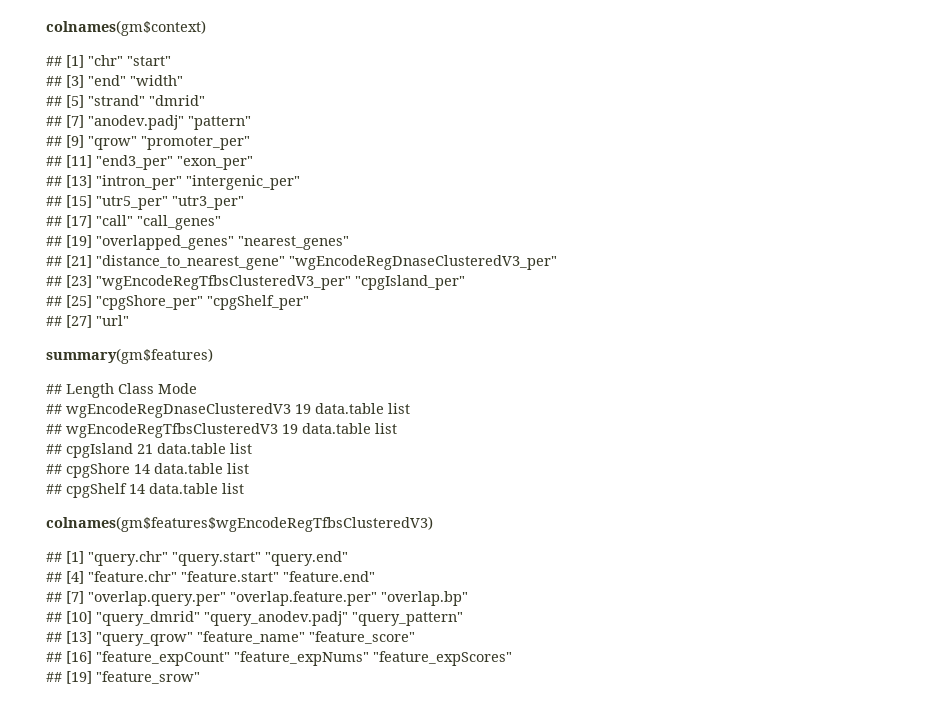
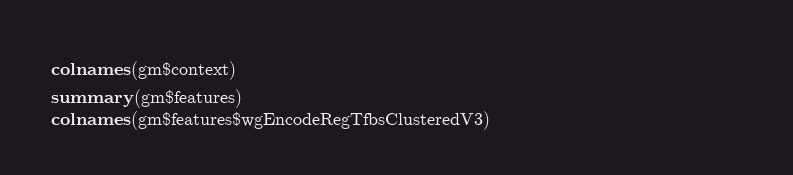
- ## [1] "chr" "start"
- ## [3] "end" "width"
- ## [5] "strand" "dmrid"
- ## [7] "anodev.padj" "pattern"
- ## [9] "qrow" "promoter_per"
- ## [11] "end3_per" "exon_per"
- ## [13] "intron_per" "intergenic_per"
- ## [15] "utr5_per" "utr3_per"
- ## [17] "call" "call_genes"
- ## [19] "overlapped_genes" "nearest_genes"
- ## [21] "distance_to_nearest_gene" "wgEncodeRegDnaseClusteredV3_per"
- ## [23] "wgEncodeRegTfbsClusteredV3_per" "cpgIsland_per"
- ## [25] "cpgShore_per" "cpgShelf_per"
- ## [27] "url"
  summary(gm$features)
- ## Length Class Mode
- ## wgEncodeRegDnaseClusteredV3 19 data.table list
- ## wgEncodeRegTfbsClusteredV3 19 data.table list
- ## cpgIsland 21 data.table list
- ## cpgShore 14 data.table list
- ## cpgShelf 14 data.table list
  colnames(gm$features$wgEncodeRegTfbsClusteredV3)
- ## [1] "query.chr" "query.start" "query.end"
- ## [4] "feature.chr" "feature.start" "feature.end"
- ## [7] "overlap.query.per" "overlap.feature.per" "overlap.bp"
- ## [10] "query_dmrid" "query_anodev.padj" "query_pattern"
- ## [13] "query_qrow" "feature_name" "feature_score"
- ## [16] "feature_expCount" "feature_expNums" "feature_expScores"
- ## [19] "feature_srow"

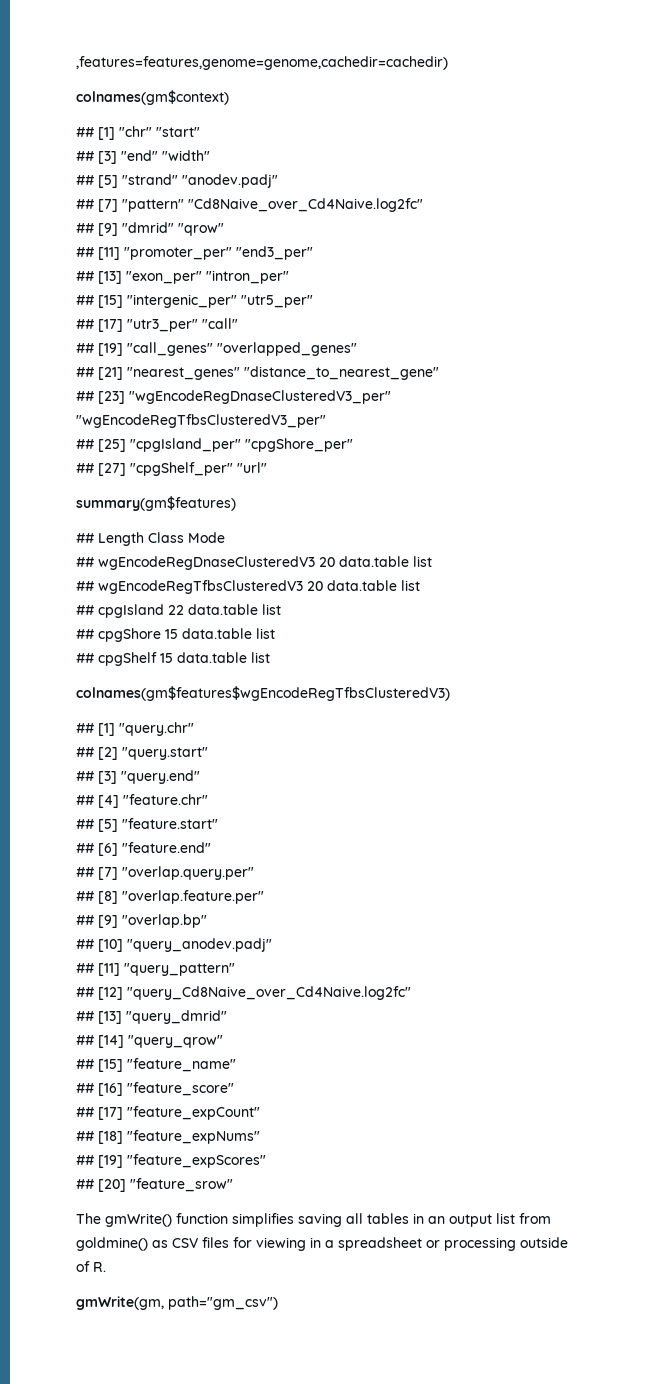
+ ,features=features,genome=genome,cachedir=cachedir)
+ ## [1] "chr" "start"
+ ## [3] "end" "width"
+ ## [5] "strand" "anodev.padj"
+ ## [7] "pattern" "Cd8Naive_over_Cd4Naive.log2fc"
+ ## [9] "dmrid" "qrow"
+ ## [11] "promoter_per" "end3_per"
+ ## [13] "exon_per" "intron_per"
+ ## [15] "intergenic_per" "utr5_per"
+ ## [17] "utr3_per" "call"
+ ## [19] "call_genes" "overlapped_genes"
+ ## [21] "nearest_genes" "distance_to_nearest_gene"
+ ## [23] "wgEncodeRegDnaseClusteredV3_per" "wgEncodeRegTfbsClusteredV3_per"
+ ## [25] "cpgIsland_per" "cpgShore_per"
+ ## [27] "cpgShelf_per" "url"
  summary(gm$features)
+ ## Length Class Mode
+ ## wgEncodeRegDnaseClusteredV3 20 data.table list
+ ## wgEncodeRegTfbsClusteredV3 20 data.table list
+ ## cpgIsland 22 data.table list
+ ## cpgShore 15 data.table list
+ ## cpgShelf 15 data.table list
  colnames(gm$features$wgEncodeRegTfbsClusteredV3)
+ ## [1] "query.chr"
+ ## [2] "query.start"
+ ## [3] "query.end"
+ ## [4] "feature.chr"
+ ## [5] "feature.start"
+ ## [6] "feature.end"
+ ## [7] "overlap.query.per"
+ ## [8] "overlap.feature.per"
+ ## [9] "overlap.bp"
+ ## [10] "query_anodev.padj"
+ ## [11] "query_pattern"
+ ## [12] "query_Cd8Naive_over_Cd4Naive.log2fc"
+ ## [13] "query_dmrid"
+ ## [14] "query_qrow"
+ ## [15] "feature_name"
+ ## [16] "feature_score"
+ ## [17] "feature_expCount"
+ ## [18] "feature_expNums"
+ ## [19] "feature_expScores"
+ ## [20] "feature_srow"
+ The gmWrite() function simplifies saving all tables in an output list from goldmine() as CSV files for viewing in a spreadsheet or processing outside of R.
+ gmWrite(gm, path="gm_csv")

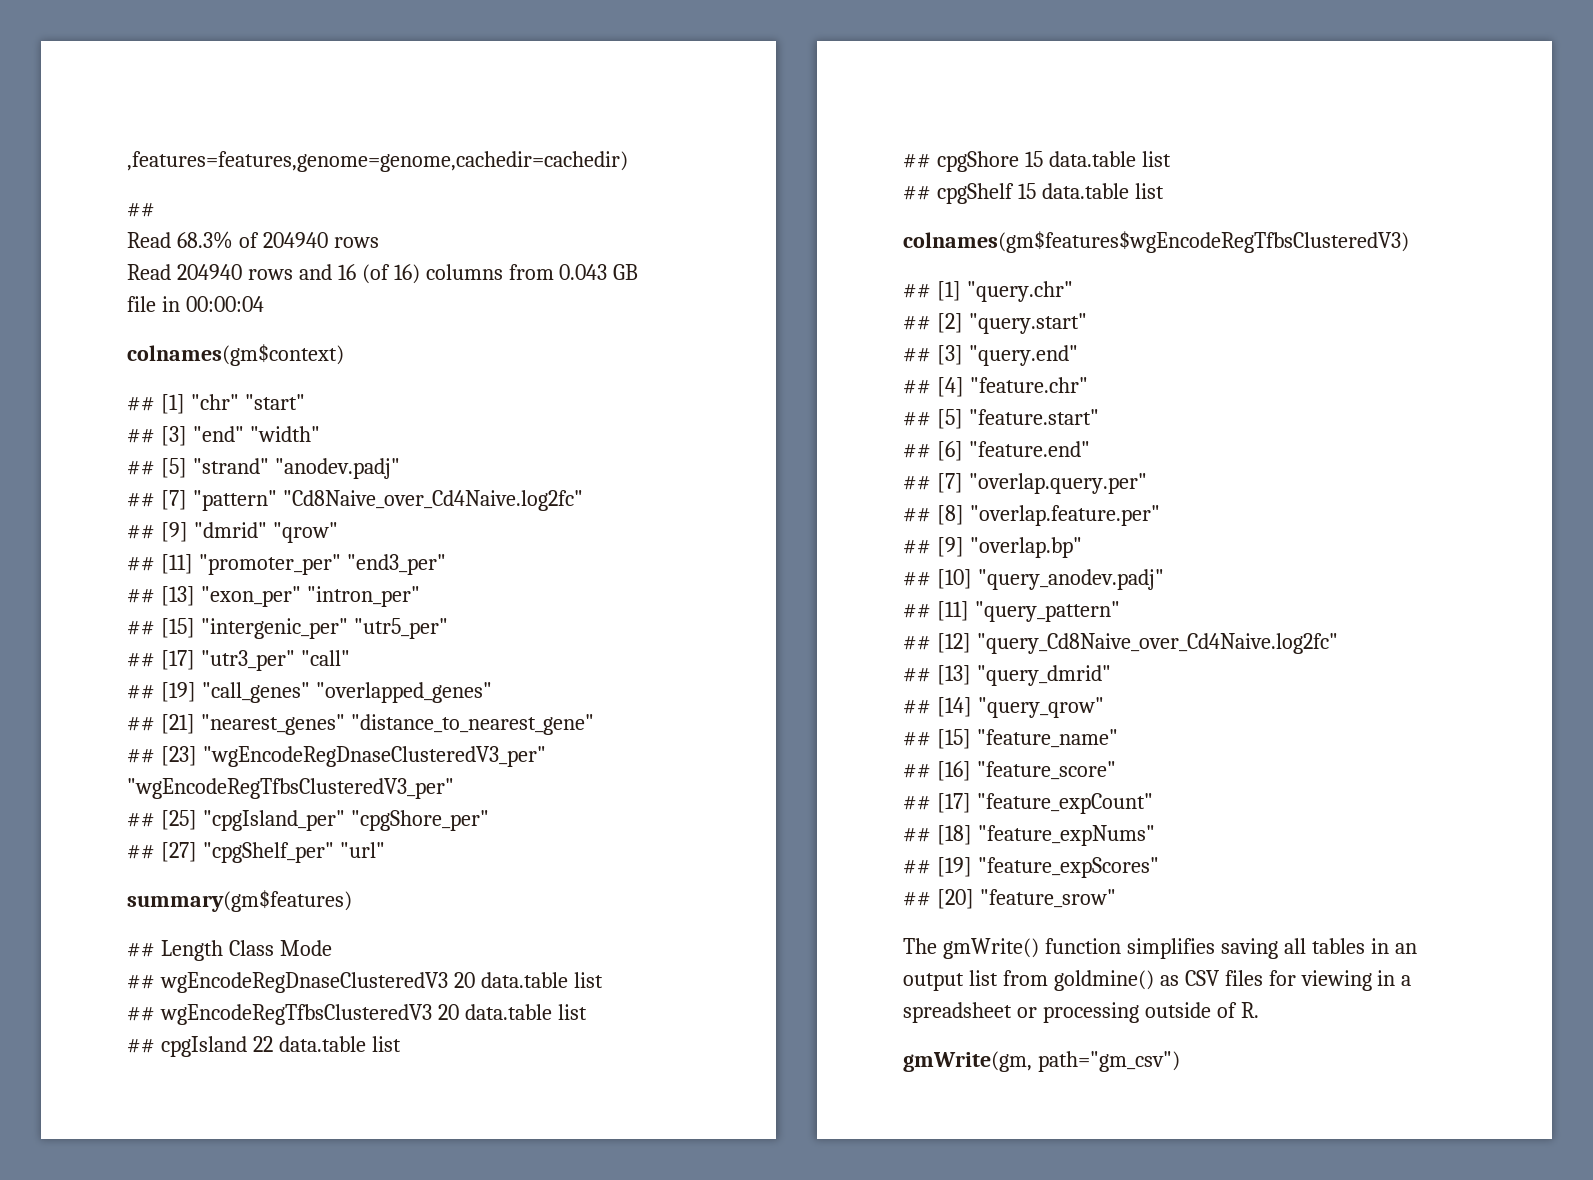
  ,features=features,genome=genome,cachedir=cachedir)
+ ##
+ Read 68.3% of 204940 rows
+ Read 204940 rows and 16 (of 16) columns from 0.043 GB file in 00:00:04

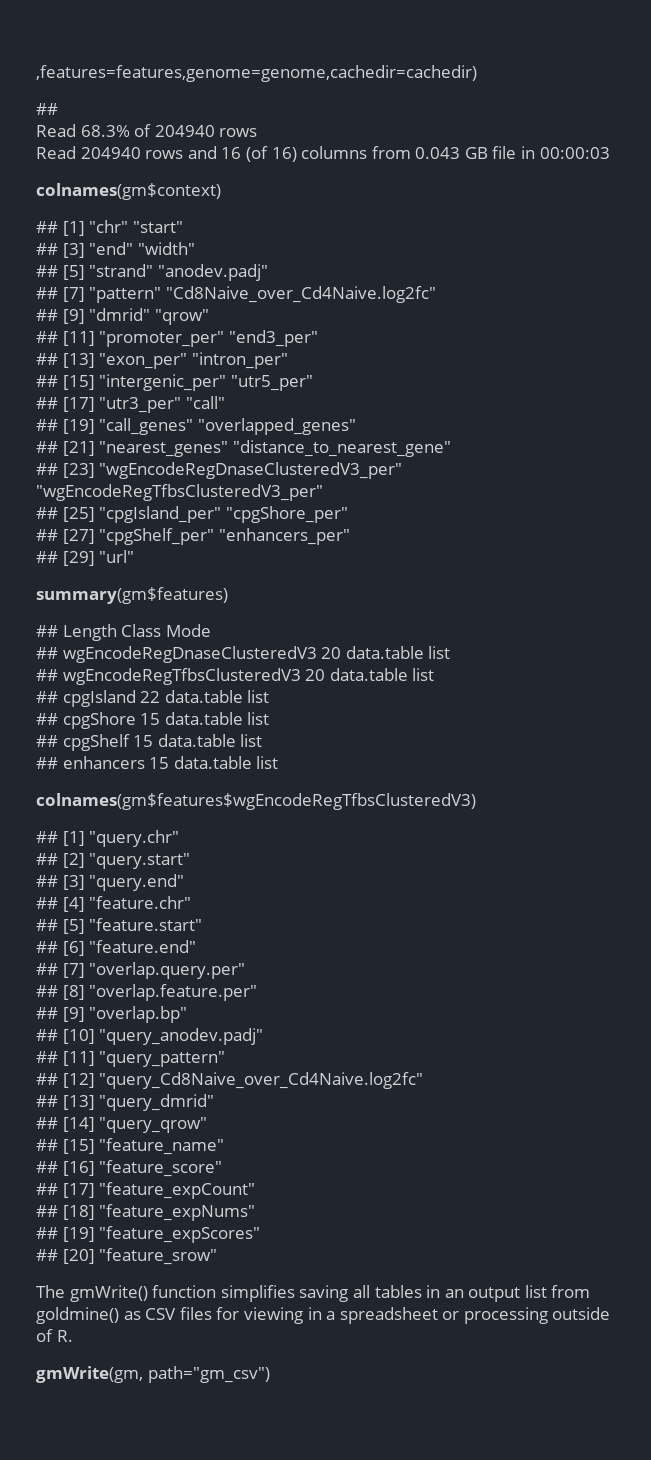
- Read 204940 rows and 16 (of 16) columns from 0.043 GB file in 00:00:04
+ Read 204940 rows and 16 (of 16) columns from 0.043 GB file in 00:00:03
- ## [27] "cpgShelf_per" "url"
+ ## [27] "cpgShelf_per" "enhancers_per"
+ ## [29] "url"
+ ## enhancers 15 data.table list

